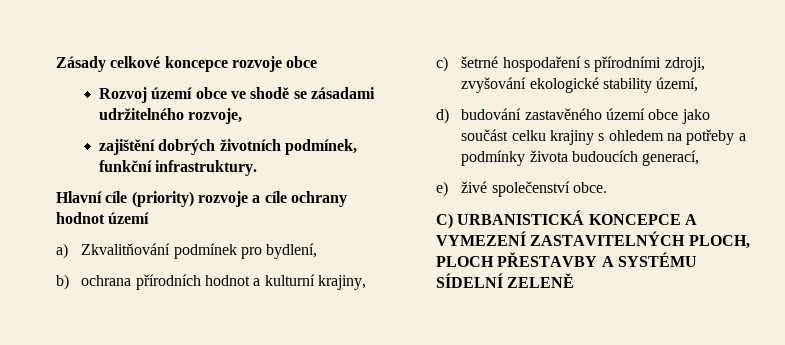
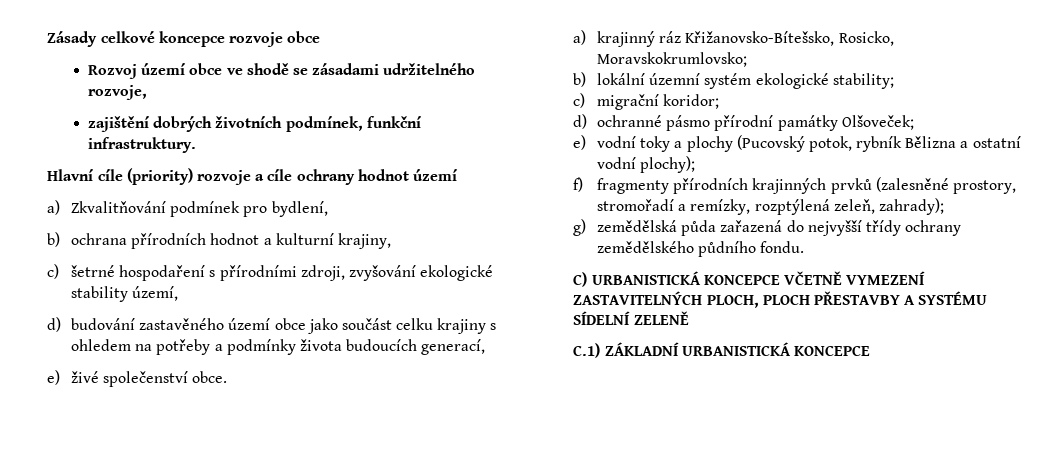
+ a) krajinný ráz Křižanovsko-Bítešsko, Rosicko, Moravskokrumlovsko;
+ b) lokální územní systém ekologické stability;
+ c) migrační koridor;
+ d) ochranné pásmo přírodní památky Olšoveček;
+ e) vodní toky a plochy (Pucovský potok, rybník Bělizna a ostatní vodní plochy);
+ f) fragmenty přírodních krajinných prvků (zalesněné prostory, stromořadí a remízky, rozptýlená zeleň, zahrady);
+ g) zemědělská půda zařazená do nejvyšší třídy ochrany zemědělského půdního fondu.
- C) URBANISTICKÁ KONCEPCE A VYMEZENÍ ZASTAVITELNÝCH PLOCH, PLOCH PŘESTAVBY A SYSTÉMU SÍDELNÍ ZELENĚ
+ C) URBANISTICKÁ KONCEPCE VČETNĚ VYMEZENÍ ZASTAVITELNÝCH PLOCH, PLOCH PŘESTAVBY A SYSTÉMU SÍDELNÍ ZELENĚ
+ C.1) ZÁKLADNÍ URBANISTICKÁ KONCEPCE

